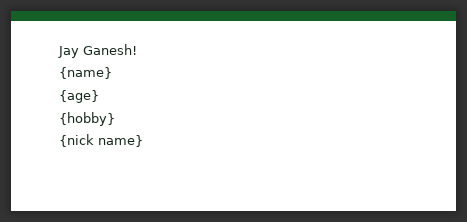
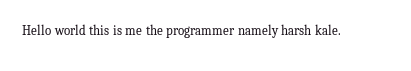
- Jay Ganesh!
- {name}
- {age}
- {hobby}
- {nick name}
+ Hello world this is me the programmer namely harsh kale.

